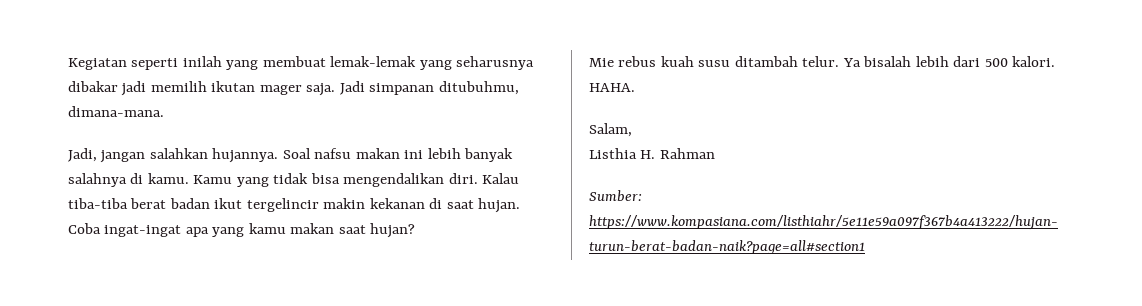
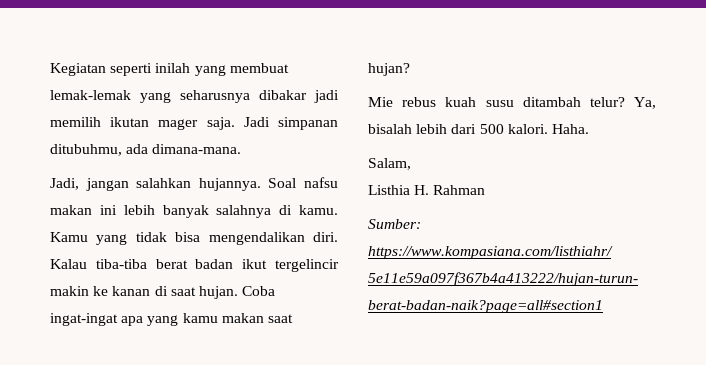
- Jadi simpanan ditubuhmu, dimana-mana.
+ Jadi simpanan ditubuhmu, ada dimana-mana.
- Kalau tiba-tiba berat badan ikut tergelincir makin kekanan di saat hujan.
+ Kalau tiba-tiba berat badan ikut tergelincir makin ke kanan di saat hujan.
- Mie rebus kuah susu ditambah telur. Ya bisalah lebih dari 500 kalori.
+ Mie rebus kuah susu ditambah telur? Ya, bisalah lebih dari 500 kalori.
- HAHA.
+ Haha.

